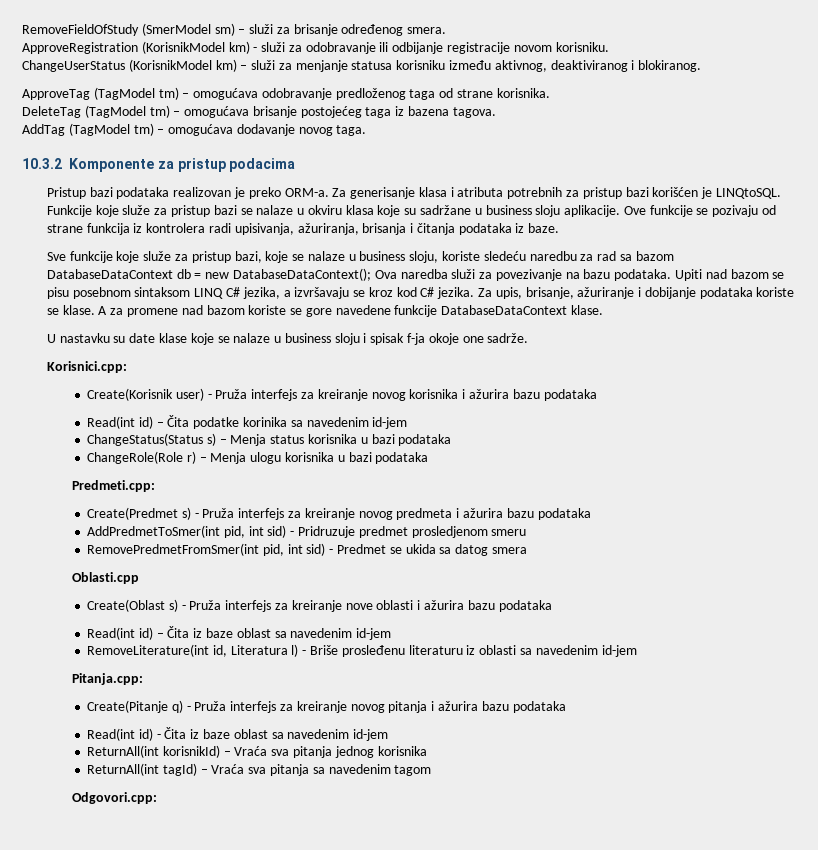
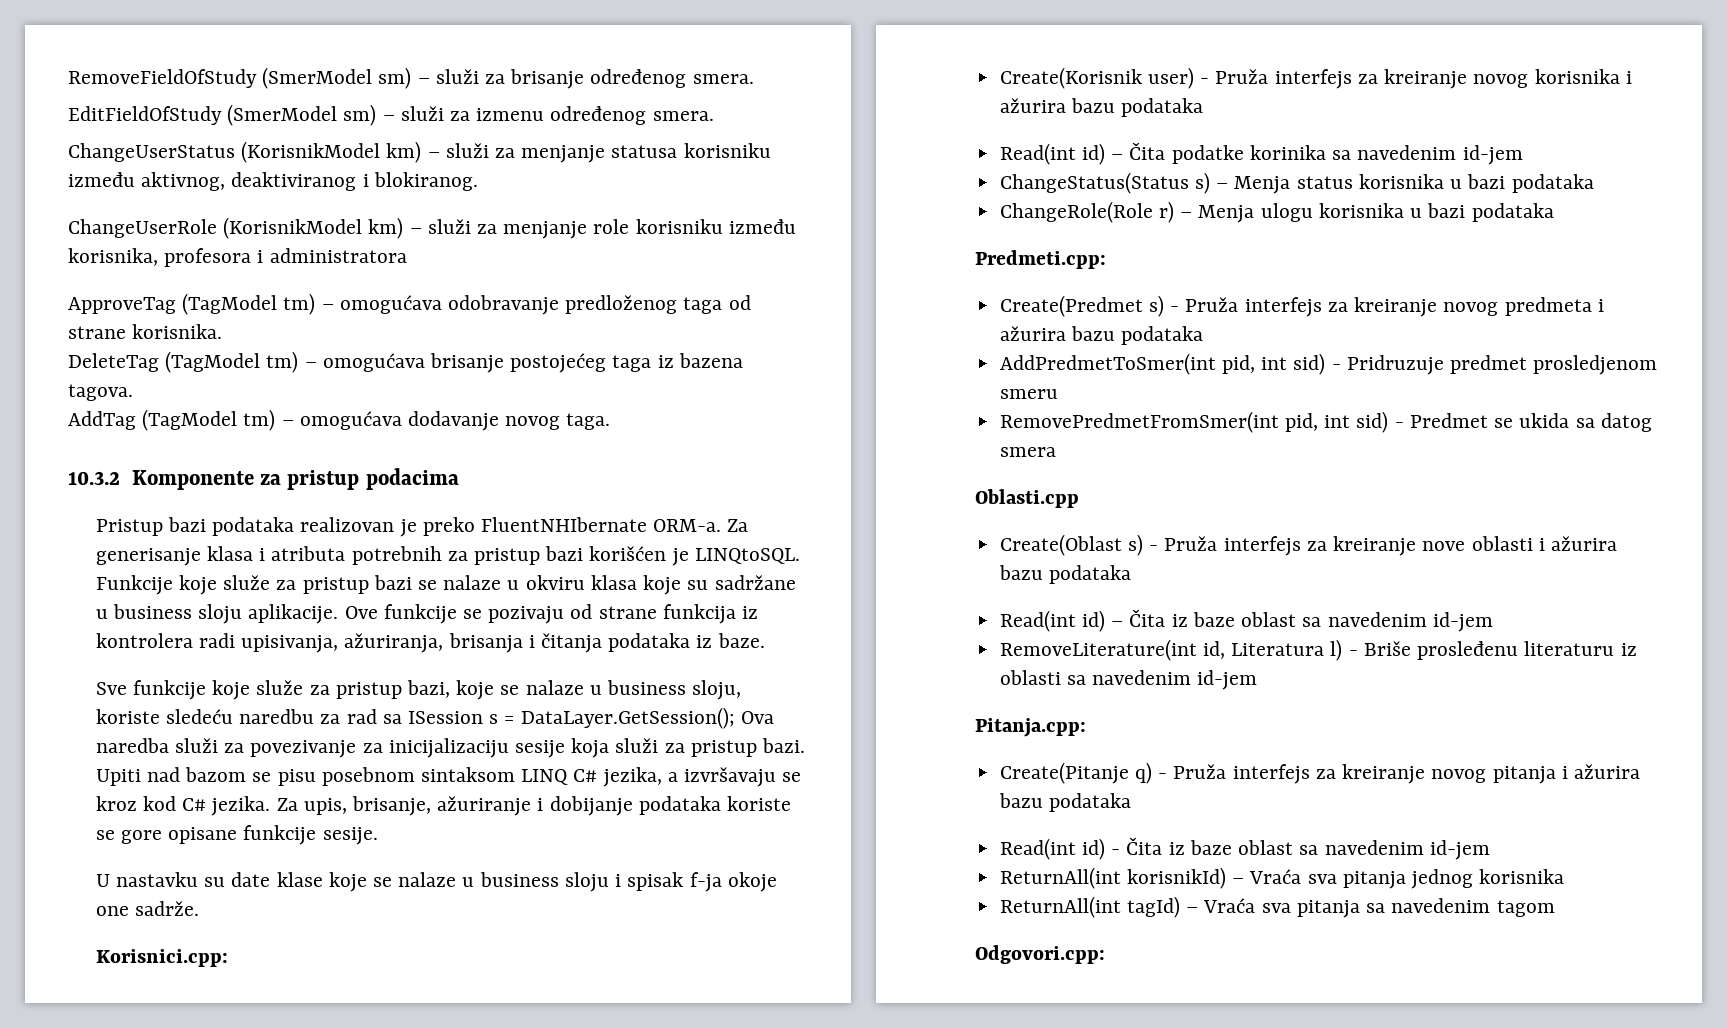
- ApproveRegistration (KorisnikModel km) - služi za odobravanje ili odbijanje registracije novom korisniku.
+ EditFieldOfStudy (SmerModel sm) – služi za izmenu određenog smera.
+ ChangeUserRole (KorisnikModel km) – služi za menjanje role korisniku između korisnika, profesora i administratora
- Pristup bazi podataka realizovan je preko ORM-a.
+ Pristup bazi podataka realizovan je preko FluentNHIbernate ORM-a.
- Sve funkcije koje služe za pristup bazi, koje se nalaze u business sloju, koriste sledeću naredbu za rad sa bazom DatabaseDataContext db = new DatabaseDataContext(); Ova naredba služi za povezivanje na bazu podataka.
+ Sve funkcije koje služe za pristup bazi, koje se nalaze u business sloju, koriste sledeću naredbu za rad sa ISession s = DataLayer.GetSession(); Ova naredba služi za povezivanje za inicijalizaciju sesije koja služi za pristup bazi.
- Za upis, brisanje, ažuriranje i dobijanje podataka koriste se klase. A za promene nad bazom koriste se gore navedene funkcije DatabaseDataContext klase.
+ Za upis, brisanje, ažuriranje i dobijanje podataka koriste se gore opisane funkcije sesije.

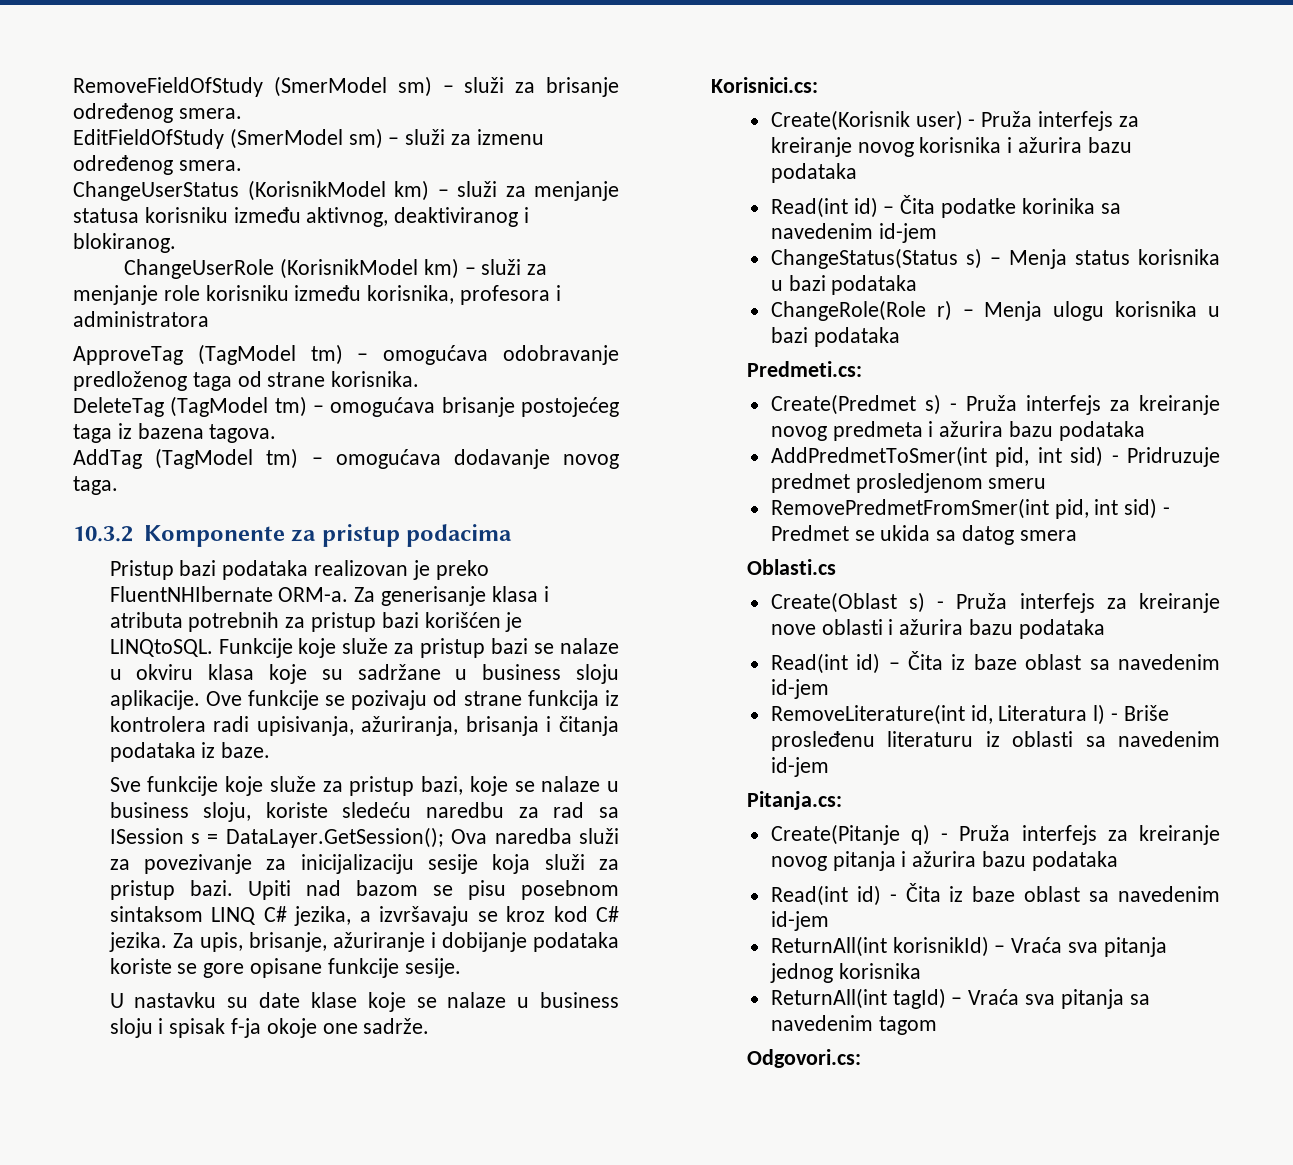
- Korisnici.cpp:
+ Korisnici.cs:
- Predmeti.cpp:
+ Predmeti.cs:
- Oblasti.cpp
+ Oblasti.cs
- Pitanja.cpp:
+ Pitanja.cs:
- Odgovori.cpp:
+ Odgovori.cs:

